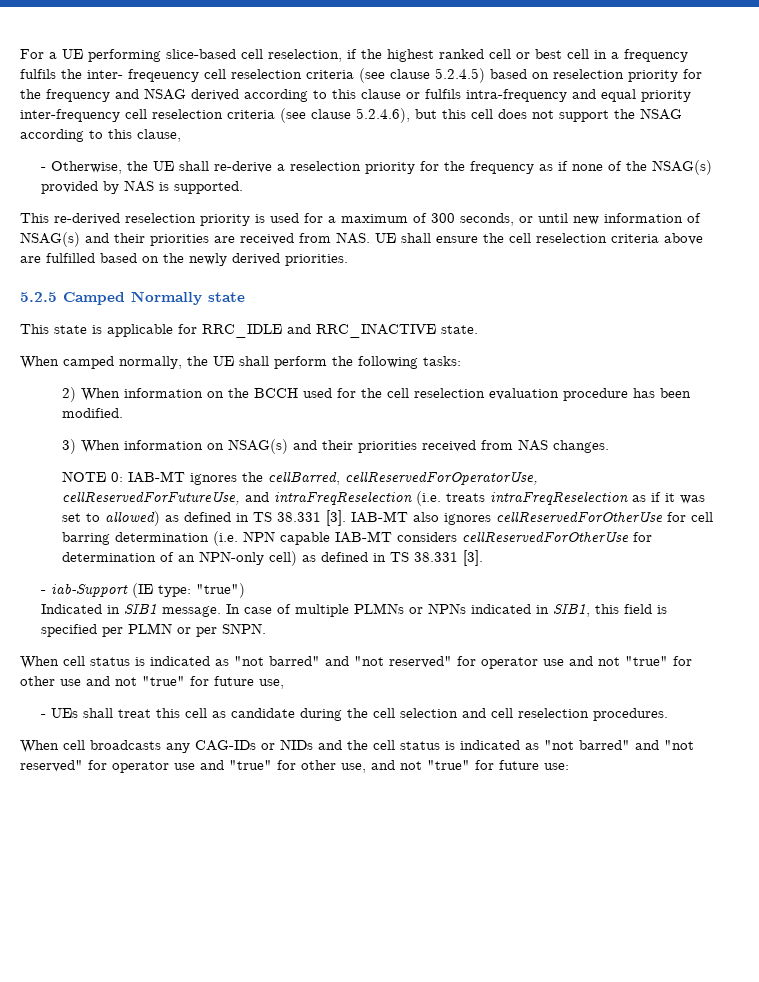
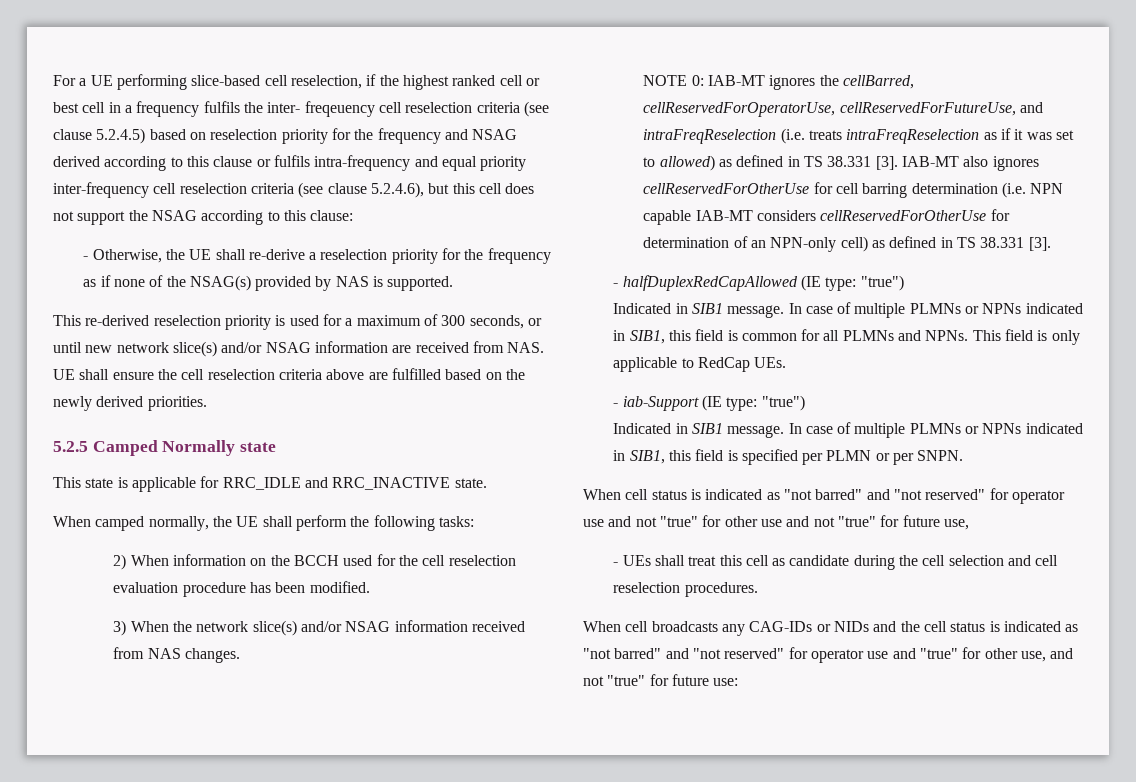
- For a UE performing slice-based cell reselection, if the highest ranked cell or best cell in a frequency fulfils the inter- freqeuency cell reselection criteria (see clause 5.2.4.5) based on reselection priority for the frequency and NSAG derived according to this clause or fulfils intra-frequency and equal priority inter-frequency cell reselection criteria (see clause 5.2.4.6), but this cell does not support the NSAG according to this clause,
+ For a UE performing slice-based cell reselection, if the highest ranked cell or best cell in a frequency fulfils the inter- freqeuency cell reselection criteria (see clause 5.2.4.5) based on reselection priority for the frequency and NSAG derived according to this clause or fulfils intra-frequency and equal priority inter-frequency cell reselection criteria (see clause 5.2.4.6), but this cell does not support the NSAG according to this clause:
- This re-derived reselection priority is used for a maximum of 300 seconds, or until new information of NSAG(s) and their priorities are received from NAS. UE shall ensure the cell reselection criteria above are fulfilled based on the newly derived priorities.
+ This re-derived reselection priority is used for a maximum of 300 seconds, or until new network slice(s) and/or NSAG information are received from NAS. UE shall ensure the cell reselection criteria above are fulfilled based on the newly derived priorities.
- 3) When information on NSAG(s) and their priorities received from NAS changes.
+ 3) When the network slice(s) and/or NSAG information received from NAS changes.
+ - halfDuplexRedCapAllowed (IE type: "true")
+ Indicated in SIB1 message. In case of multiple PLMNs or NPNs indicated in SIB1, this field is common for all PLMNs and NPNs. This field is only applicable to RedCap UEs.

